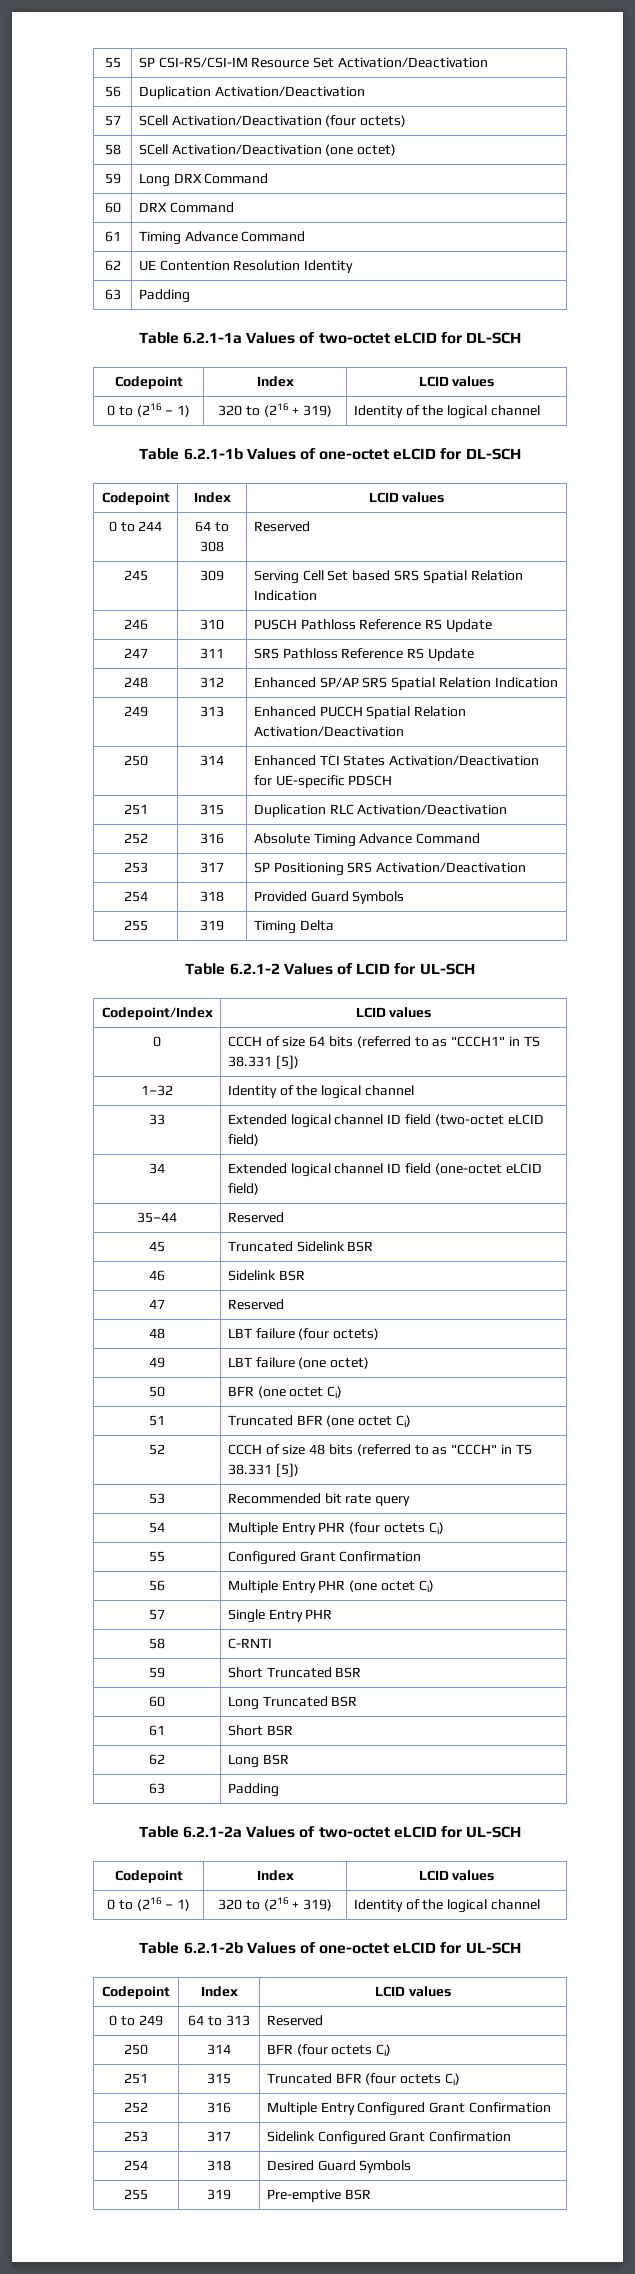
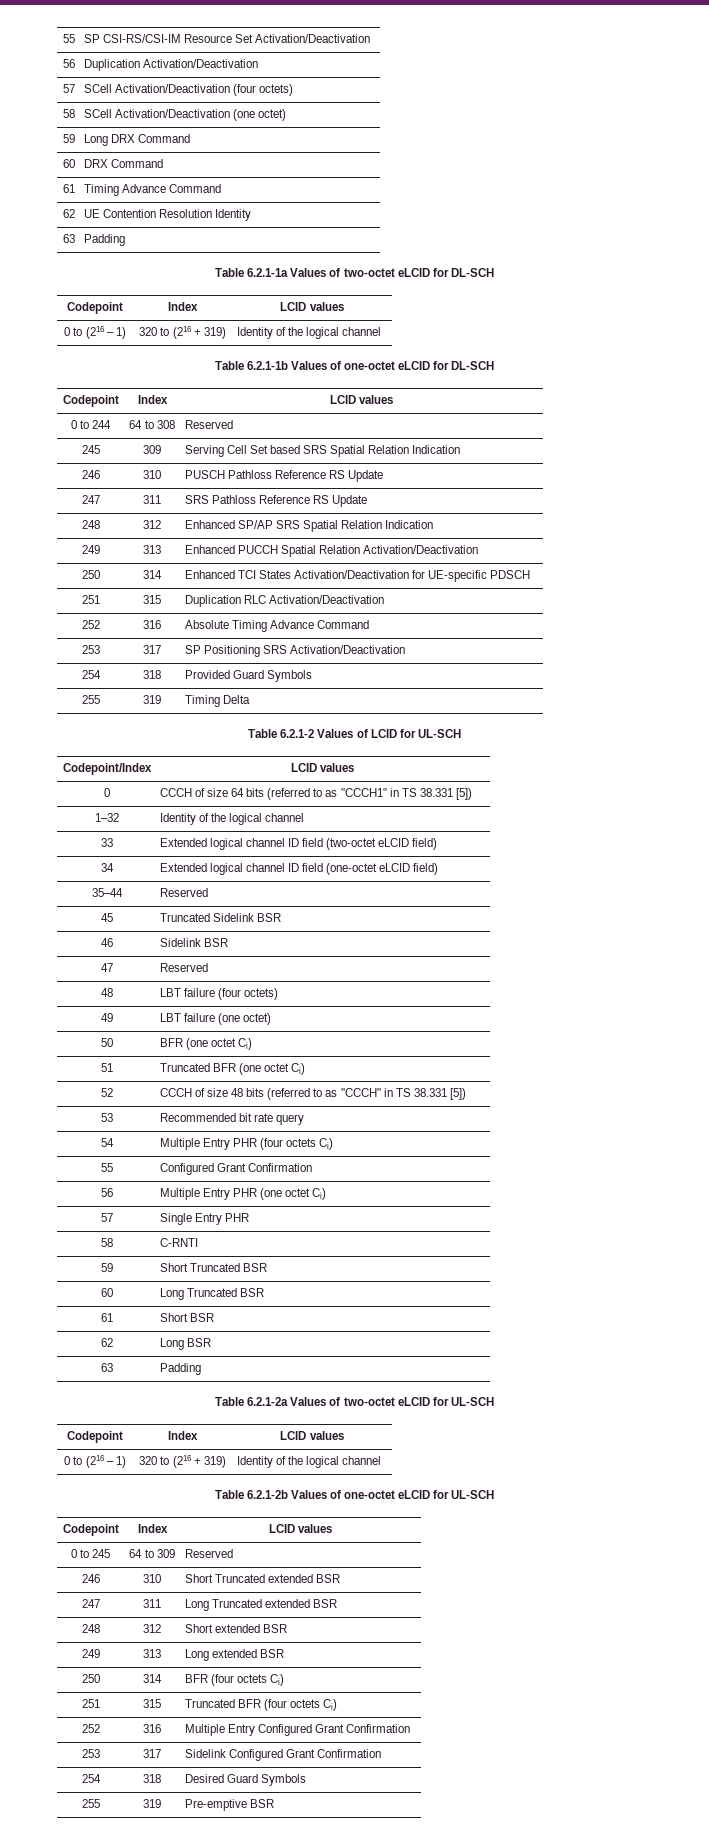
- 0 to 249 | 64 to 313 | Reserved
+ 0 to 245 | 64 to 309 | Reserved
+ 246 | 310 | Short Truncated extended BSR
+ 247 | 311 | Long Truncated extended BSR
+ 248 | 312 | Short extended BSR
+ 249 | 313 | Long extended BSR

